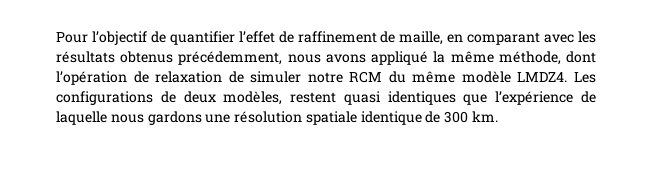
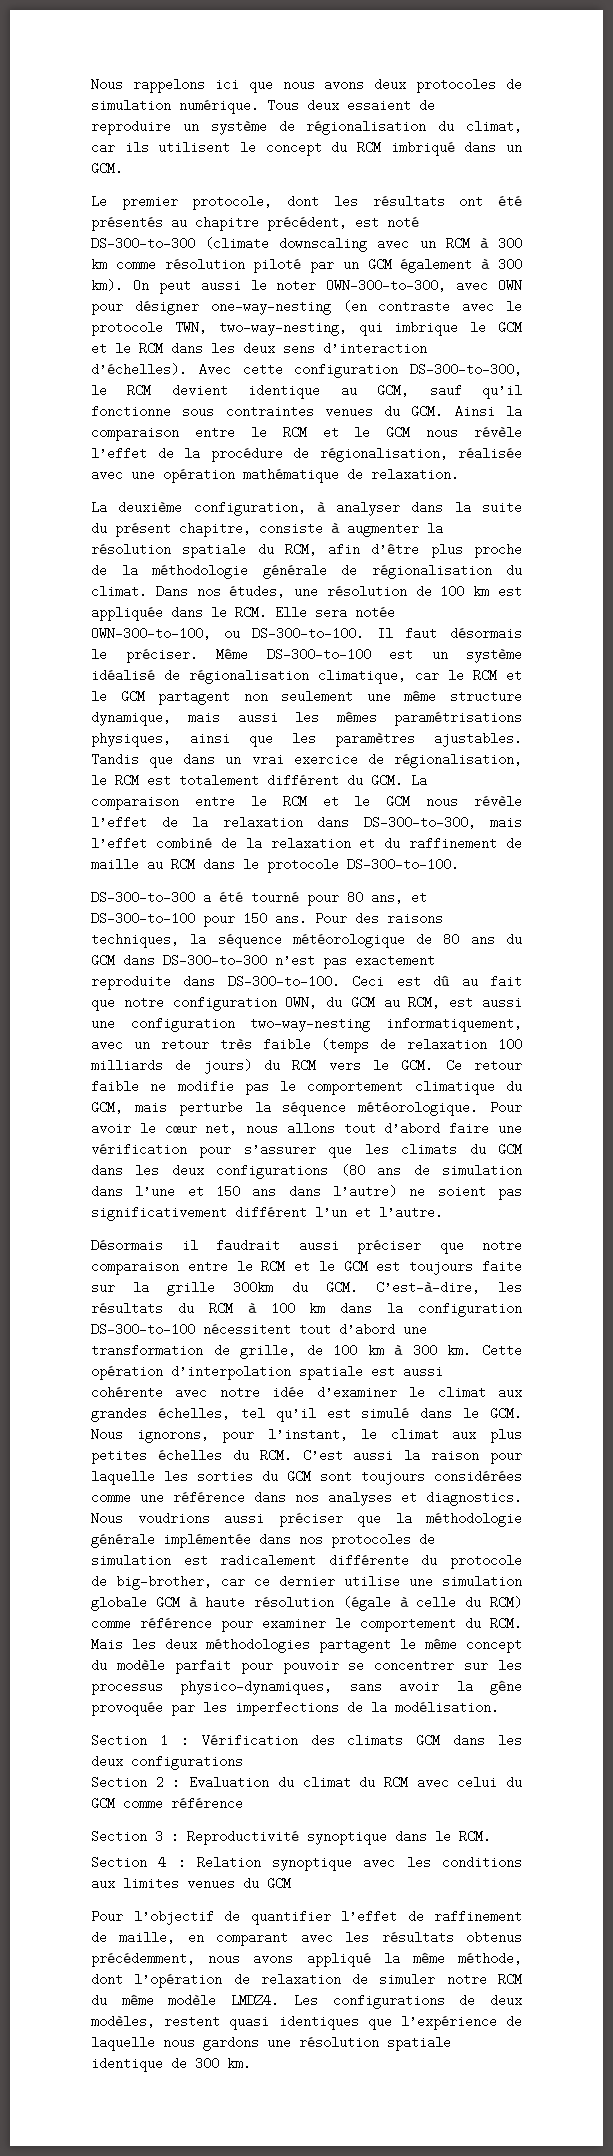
+ Nous rappelons ici que nous avons deux protocoles de simulation numérique. Tous deux essaient de reproduire un système de régionalisation du climat, car ils utilisent le concept du RCM imbriqué dans un GCM.
+ Le premier protocole, dont les résultats ont été présentés au chapitre précédent, est noté DS-300-to-300 (climate downscaling avec un RCM à 300 km comme résolution piloté par un GCM également à 300 km). On peut aussi le noter OWN-300-to-300, avec OWN pour désigner one-way-nesting (en contraste avec le protocole TWN, two-way-nesting, qui imbrique le GCM et le RCM dans les deux sens d’interaction d’échelles). Avec cette configuration DS-300-to-300, le RCM devient identique au GCM, sauf qu’il fonctionne sous contraintes venues du GCM. Ainsi la comparaison entre le RCM et le GCM nous révèle l’effet de la procédure de régionalisation, réalisée avec une opération mathématique de relaxation.
+ La deuxième configuration, à analyser dans la suite du présent chapitre, consiste à augmenter la résolution spatiale du RCM, afin d’être plus proche de la méthodologie générale de régionalisation du climat. Dans nos études, une résolution de 100 km est appliquée dans le RCM. Elle sera notée OWN-300-to-100, ou DS-300-to-100. Il faut désormais le préciser. Même DS-300-to-100 est un système idéalisé de régionalisation climatique, car le RCM et le GCM partagent non seulement une même structure dynamique, mais aussi les mêmes paramétrisations physiques, ainsi que les paramètres ajustables. Tandis que dans un vrai exercice de régionalisation, le RCM est totalement différent du GCM. La comparaison entre le RCM et le GCM nous révèle l’effet de la relaxation dans DS-300-to-300, mais l’effet combiné de la relaxation et du raffinement de maille au RCM dans le protocole DS-300-to-100.
+ DS-300-to-300 a été tourné pour 80 ans, et DS-300-to-100 pour 150 ans. Pour des raisons techniques, la séquence météorologique de 80 ans du GCM dans DS-300-to-300 n’est pas exactement reproduite dans DS-300-to-100. Ceci est dû au fait que notre configuration OWN, du GCM au RCM, est aussi une configuration two-way-nesting informatiquement, avec un retour très faible (temps de relaxation 100 milliards de jours) du RCM vers le GCM. Ce retour faible ne modifie pas le comportement climatique du GCM, mais perturbe la séquence météorologique. Pour avoir le cœur net, nous allons tout d’abord faire une vérification pour s’assurer que les climats du GCM dans les deux configurations (80 ans de simulation dans l’une et 150 ans dans l’autre) ne soient pas significativement différent l’un et l’autre.
+ Désormais il faudrait aussi préciser que notre comparaison entre le RCM et le GCM est toujours faite sur la grille 300km du GCM. C’est-à-dire, les résultats du RCM à 100 km dans la configuration DS-300-to-100 nécessitent tout d’abord une transformation de grille, de 100 km à 300 km. Cette opération d’interpolation spatiale est aussi cohérente avec notre idée d’examiner le climat aux grandes échelles, tel qu’il est simulé dans le GCM. Nous ignorons, pour l’instant, le climat aux plus petites échelles du RCM. C’est aussi la raison pour laquelle les sorties du GCM sont toujours considérées comme une référence dans nos analyses et diagnostics. Nous voudrions aussi préciser que la méthodologie générale implémentée dans nos protocoles de simulation est radicalement différente du protocole de big-brother, car ce dernier utilise une simulation globale GCM à haute résolution (égale à celle du RCM) comme référence pour examiner le comportement du RCM. Mais les deux méthodologies partagent le même concept du modèle parfait pour pouvoir se concentrer sur les processus physico-dynamiques, sans avoir la gêne provoquée par les imperfections de la modélisation.
+ Section 1 : Vérification des climats GCM dans les deux configurations
+ Section 2 : Evaluation du climat du RCM avec celui du GCM comme référence
+ Section 3 : Reproductivité synoptique dans le RCM.
+ Section 4 : Relation synoptique avec les conditions aux limites venues du GCM

